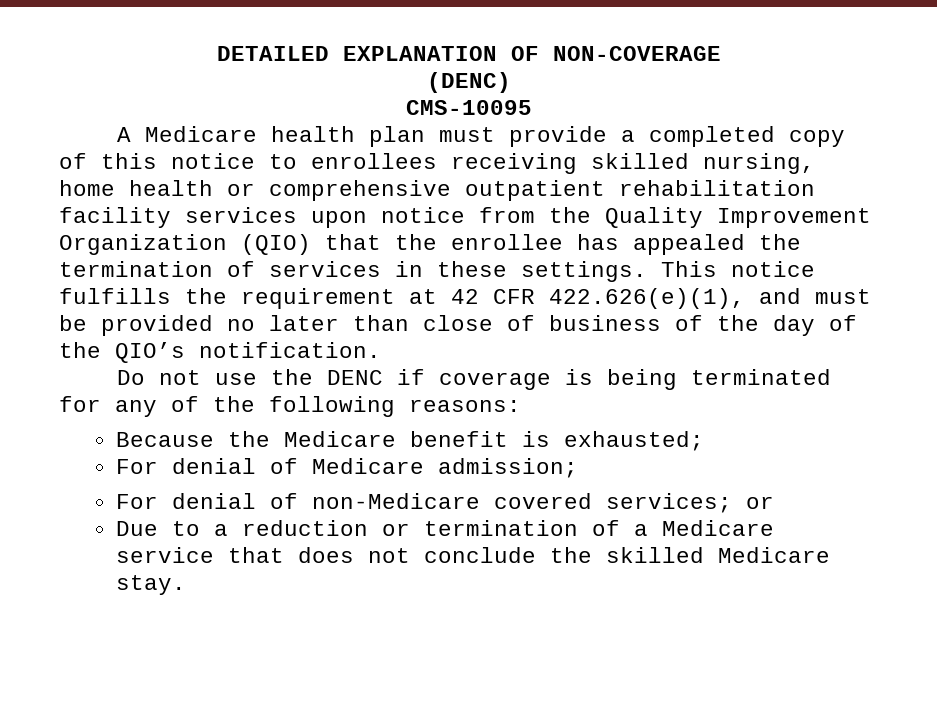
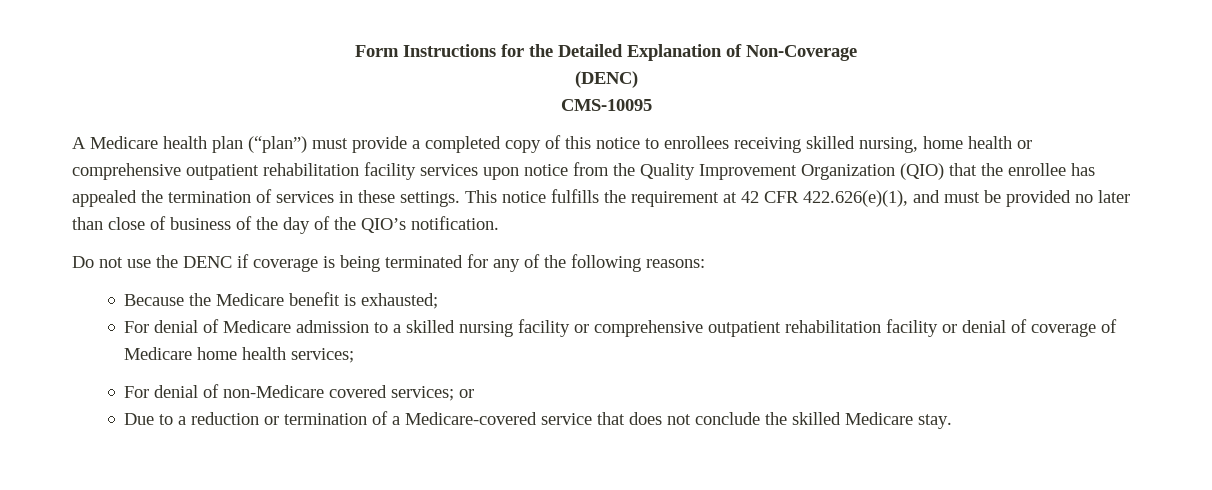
- DETAILED EXPLANATION OF NON-COVERAGE
+ Form Instructions for the Detailed Explanation of Non-Coverage
- A Medicare health plan must provide a completed copy of this notice to enrollees receiving skilled nursing, home health or comprehensive outpatient rehabilitation facility services upon notice from the Quality Improvement Organization (QIO) that the enrollee has appealed the termination of services in these settings.
+ A Medicare health plan (“plan”) must provide a completed copy of this notice to enrollees receiving skilled nursing, home health or comprehensive outpatient rehabilitation facility services upon notice from the Quality Improvement Organization (QIO) that the enrollee has appealed the termination of services in these settings.
- For denial of Medicare admission;
+ For denial of Medicare admission to a skilled nursing facility or comprehensive outpatient rehabilitation facility or denial of coverage of Medicare home health services;
- Due to a reduction or termination of a Medicare service that does not conclude the skilled Medicare stay.
+ Due to a reduction or termination of a Medicare-covered service that does not conclude the skilled Medicare stay.

